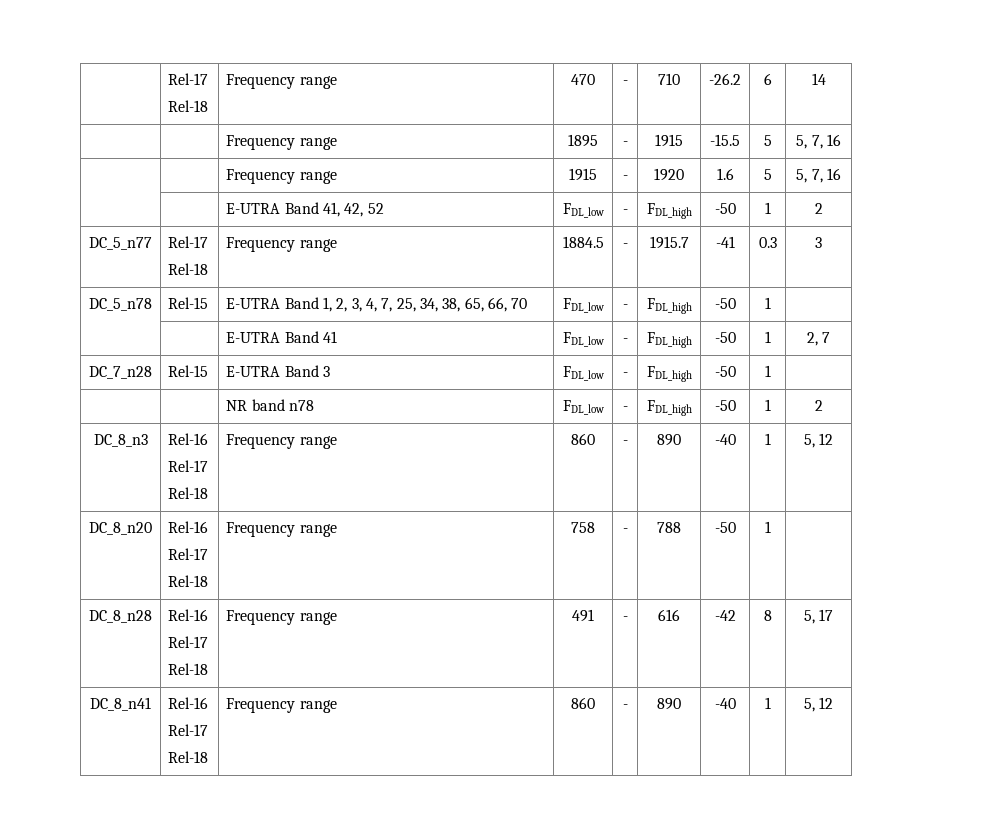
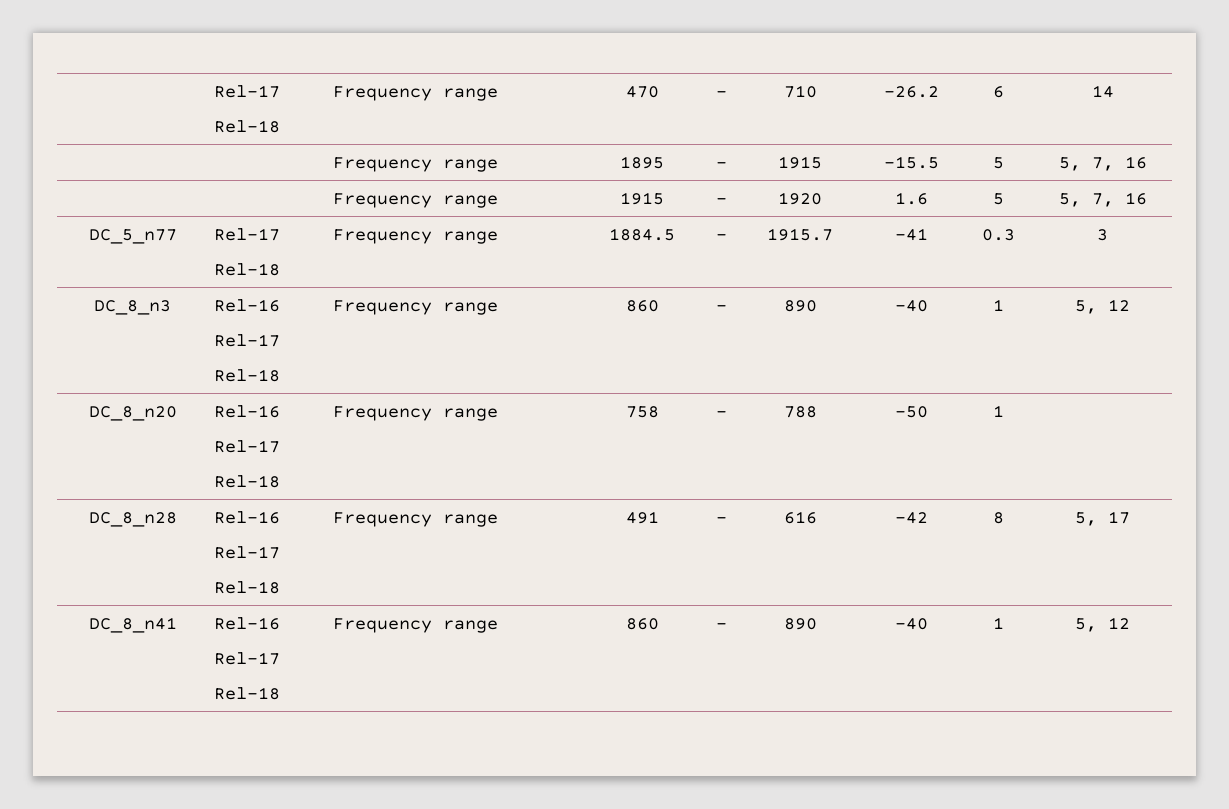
- | | E-UTRA Band 41, 42, 52 | FDL_low | - | FDL_high | -50 | 1 | 2
- DC_5_n78 | Rel-15 | E-UTRA Band 1, 2, 3, 4, 7, 25, 34, 38, 65, 66, 70 | FDL_low | - | FDL_high | -50 | 1 |
- | | E-UTRA Band 41 | FDL_low | - | FDL_high | -50 | 1 | 2, 7
- DC_7_n28 | Rel-15 | E-UTRA Band 3 | FDL_low | - | FDL_high | -50 | 1 |
- | | NR band n78 | FDL_low | - | FDL_high | -50 | 1 | 2

